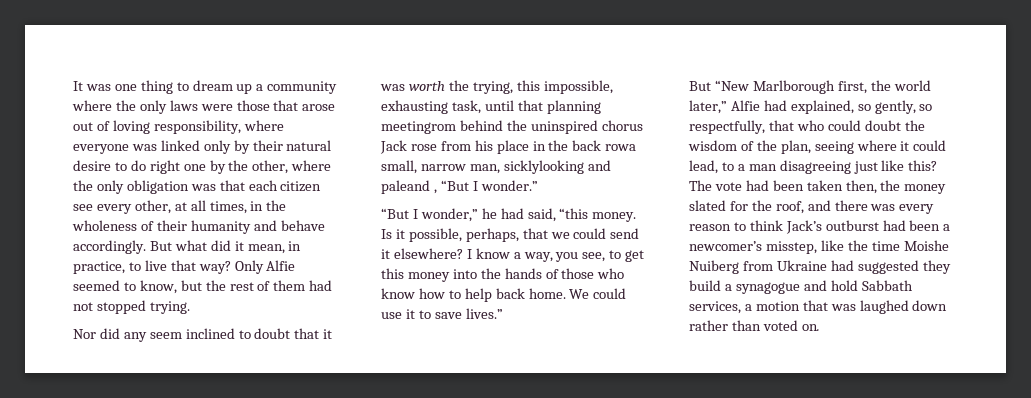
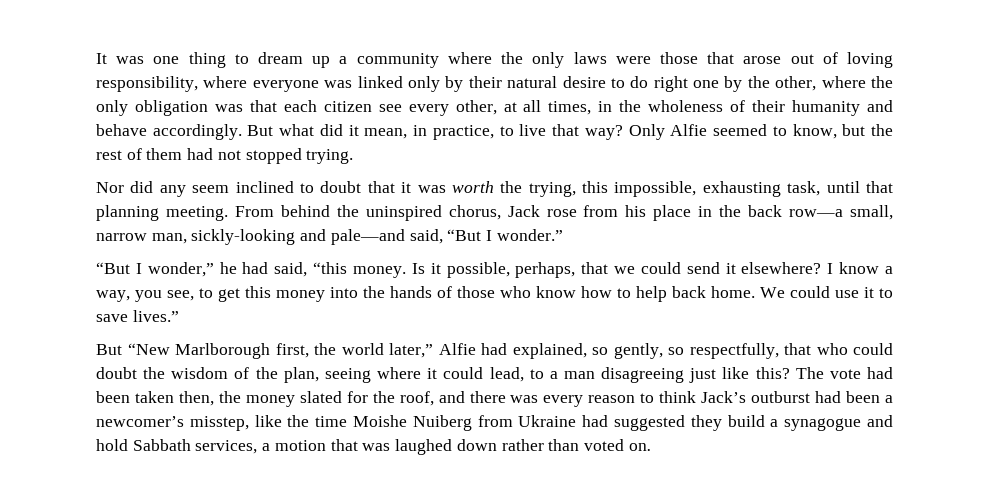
- Nor did any seem inclined to doubt that it was worth the trying, this impossible, exhausting task, until that planning meetingrom behind the uninspired chorus Jack rose from his place in the back rowa small, narrow man, sicklylooking and paleand , “But I wonder.”
+ Nor did any seem inclined to doubt that it was worth the trying, this impossible, exhausting task, until that planning meeting. From behind the uninspired chorus, Jack rose from his place in the back row—a small, narrow man, sickly-looking and pale—and said, “But I wonder.”

